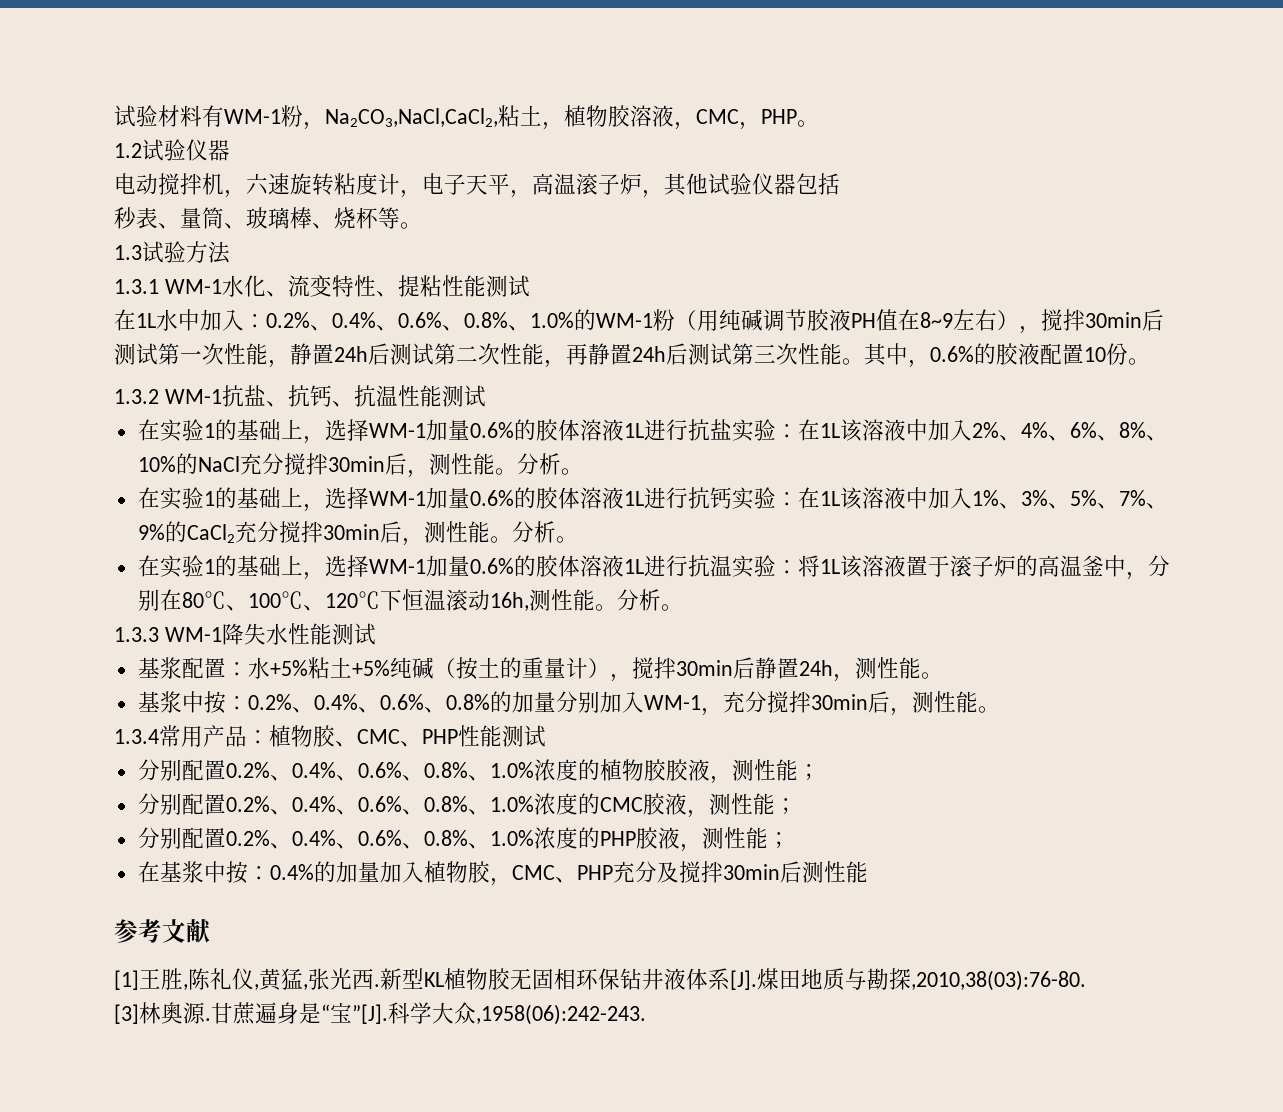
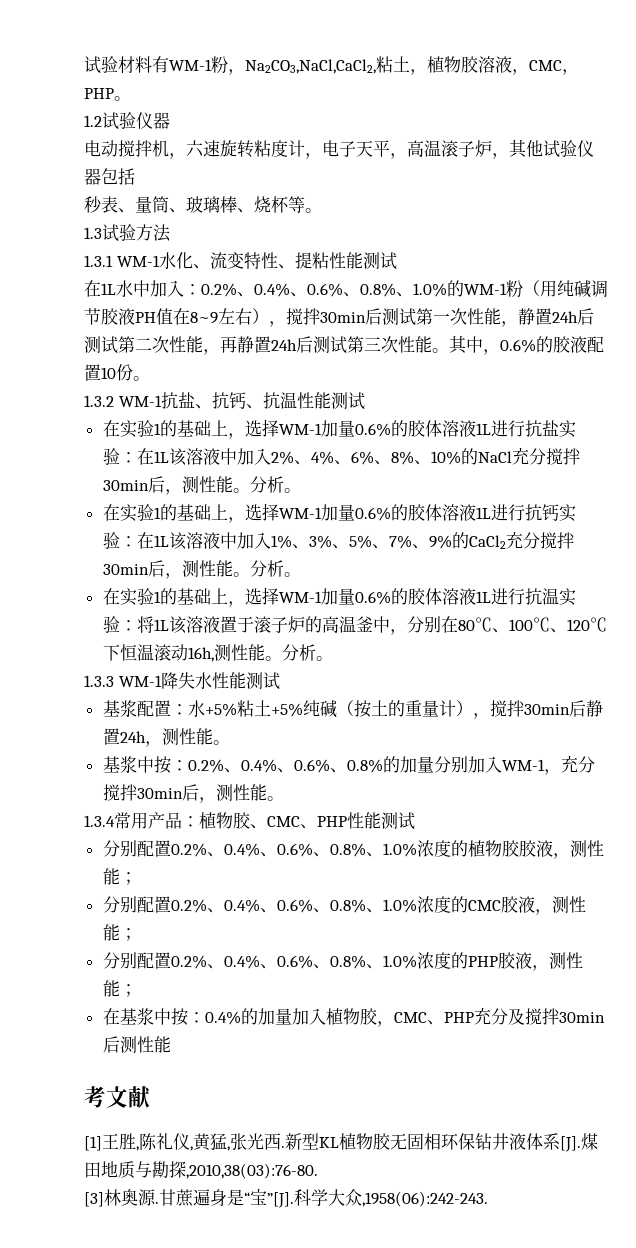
- 参考文献
+ 考文献

